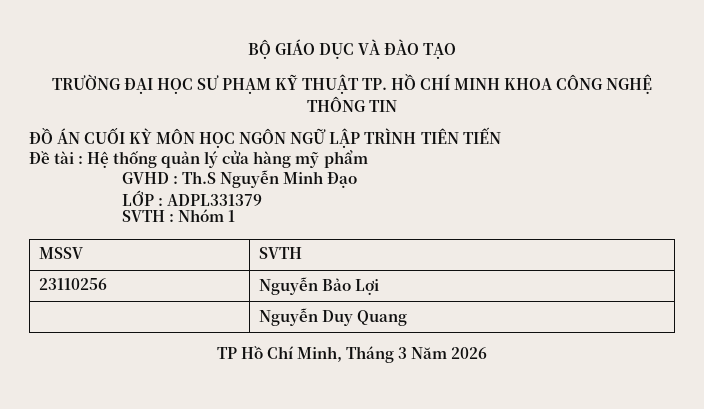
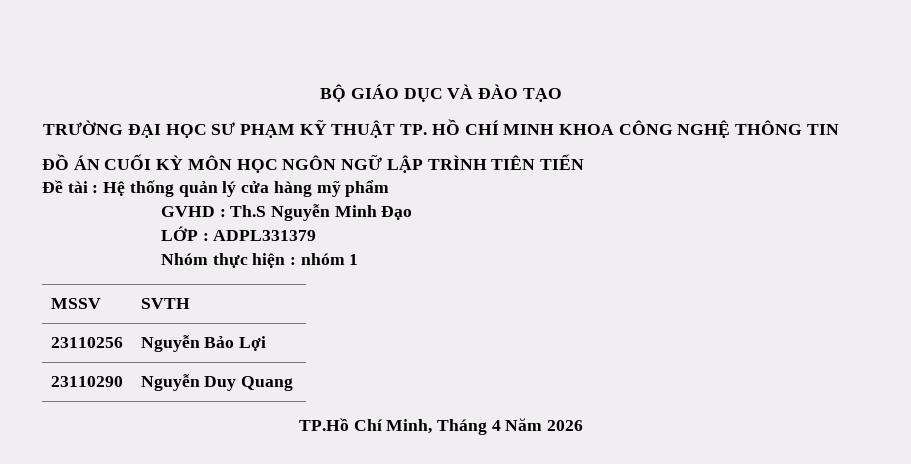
- SVTH : Nhóm 1
+ Nhóm thực hiện : nhóm 1
- | Nguyễn Duy Quang
+ 23110290 | Nguyễn Duy Quang
- TP Hồ Chí Minh, Tháng 3 Năm 2026
+ TP.Hồ Chí Minh, Tháng 4 Năm 2026

